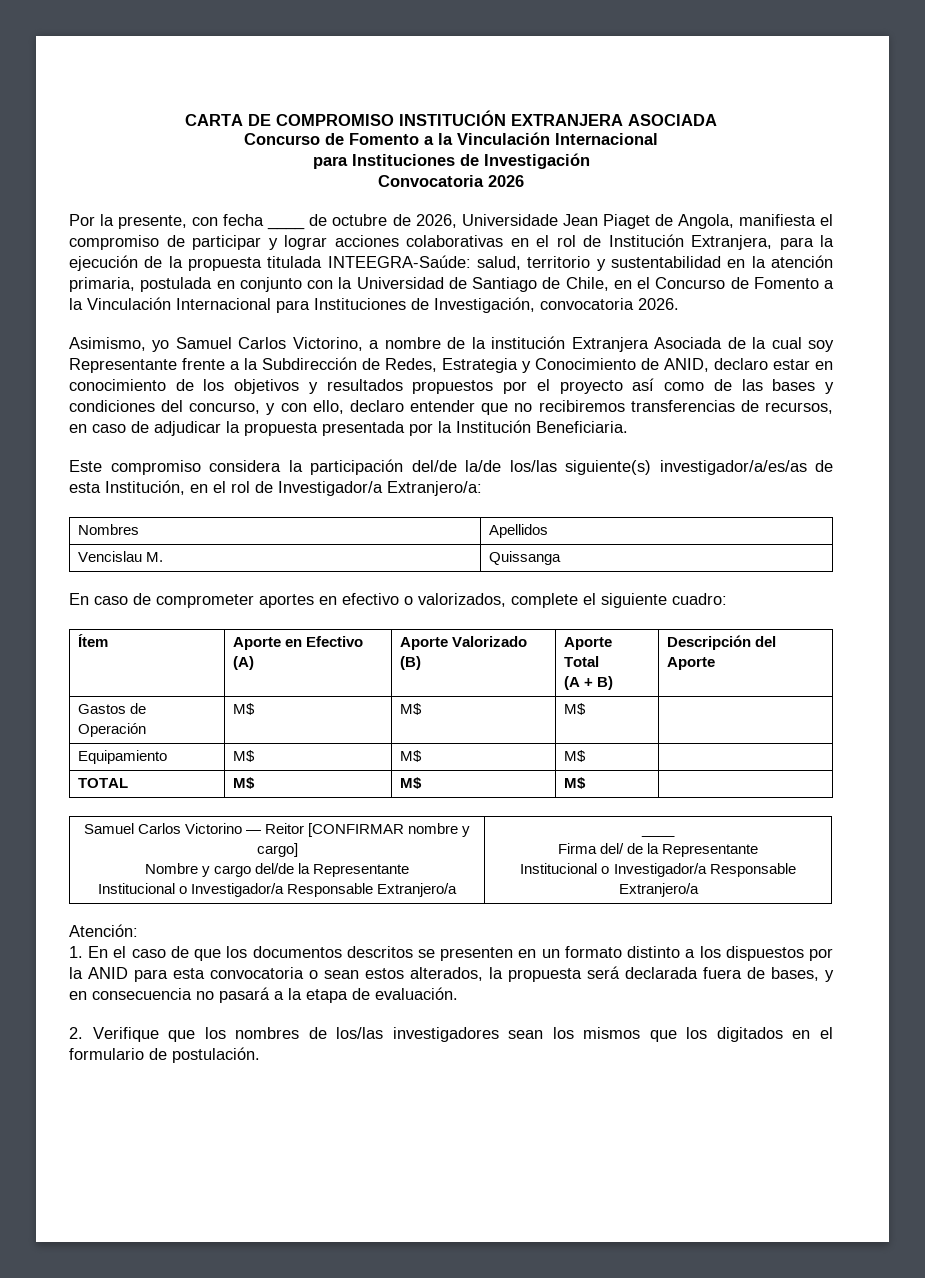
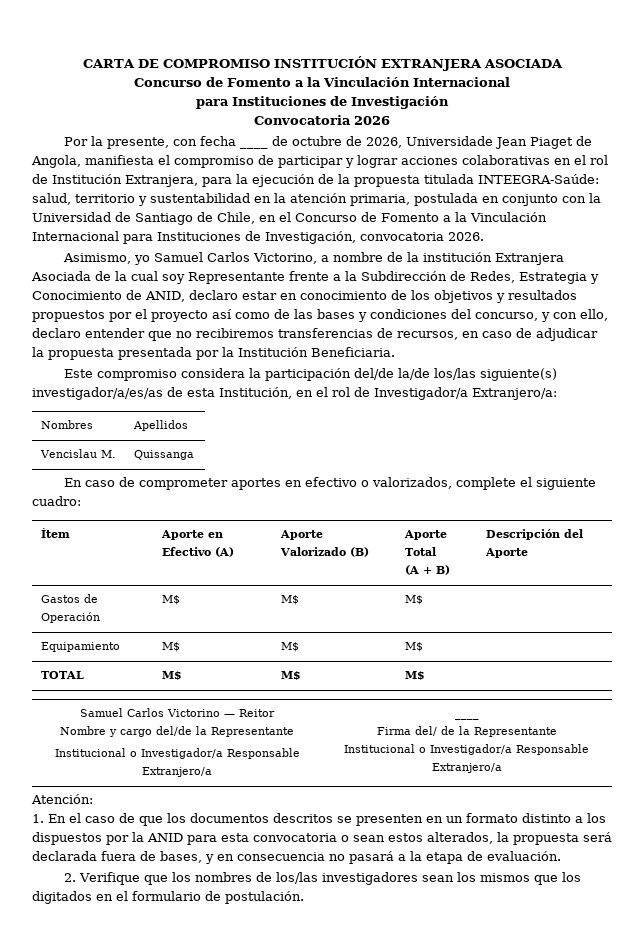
- Samuel Carlos Victorino — Reitor [CONFIRMAR nombre y cargo]
+ Samuel Carlos Victorino — Reitor

